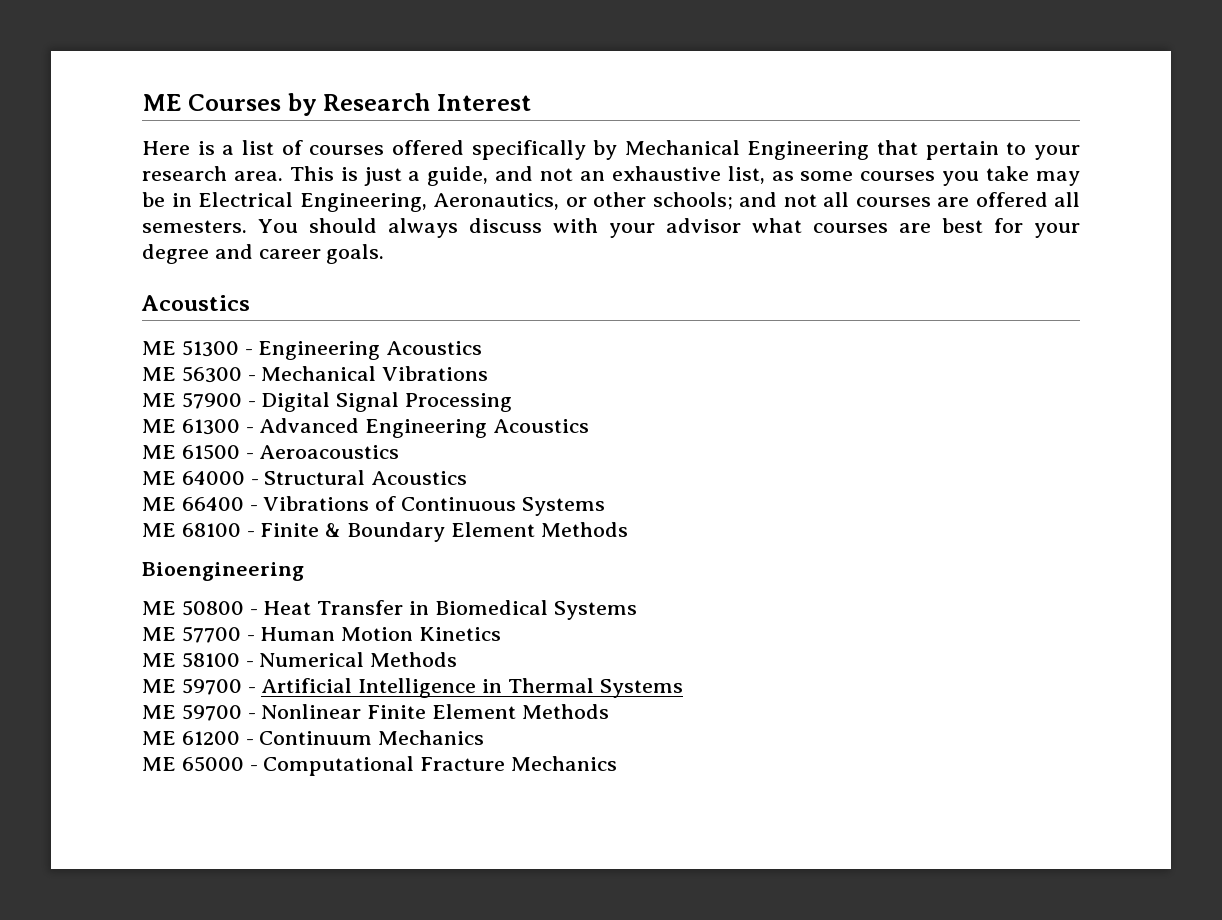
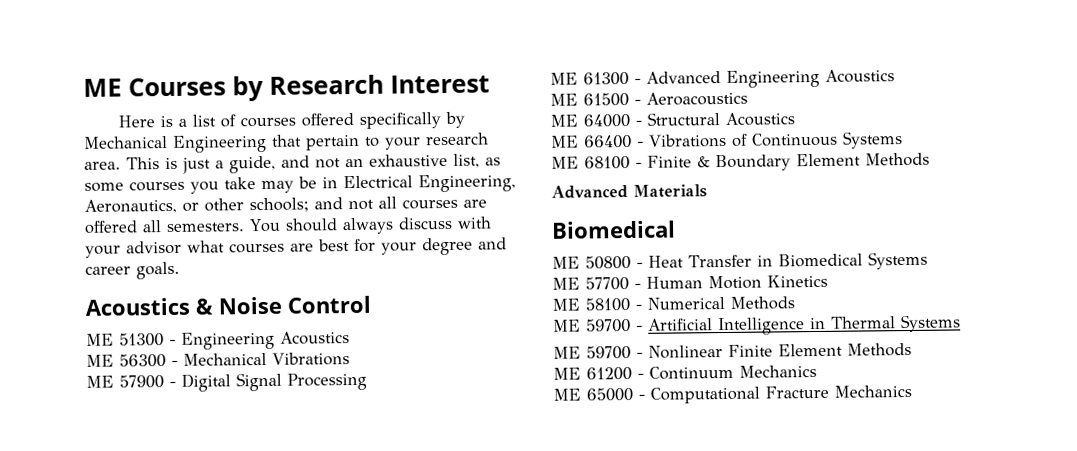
  You should always discuss with your advisor what courses are best for your degree and career goals.
- Acoustics
+ Acoustics & Noise Control
- Bioengineering
+ Advanced Materials
+ Biomedical

